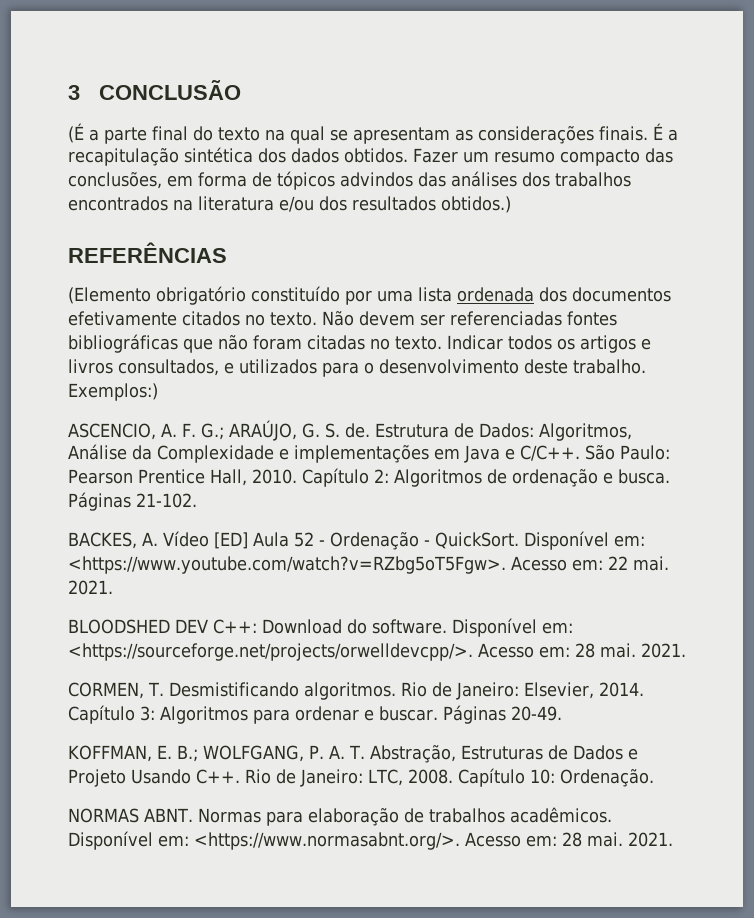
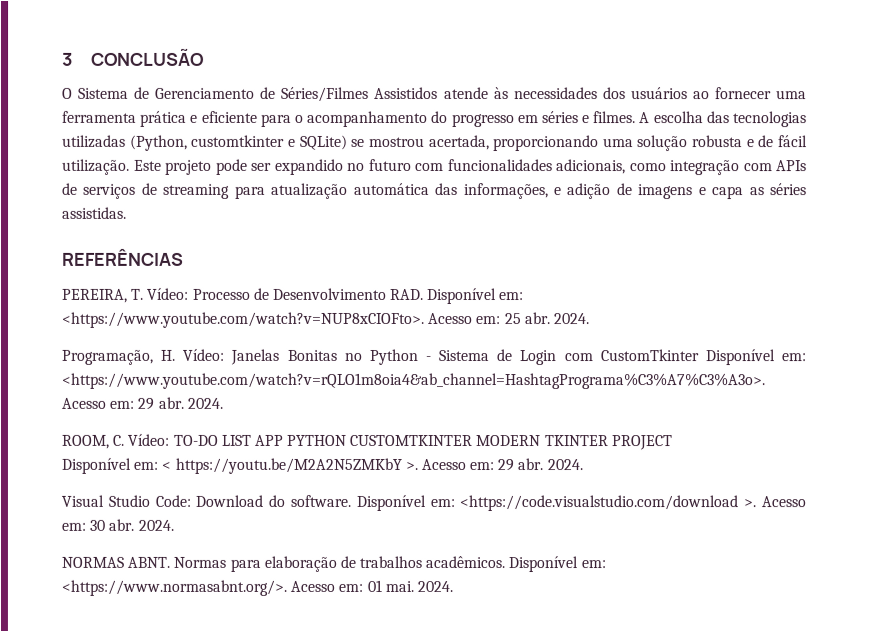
- (É a parte final do texto na qual se apresentam as considerações finais. É a recapitulação sintética dos dados obtidos. Fazer um resumo compacto das conclusões, em forma de tópicos advindos das análises dos trabalhos encontrados na literatura e/ou dos resultados obtidos.)
+ O Sistema de Gerenciamento de Séries/Filmes Assistidos atende às necessidades dos usuários ao fornecer uma ferramenta prática e eficiente para o acompanhamento do progresso em séries e filmes. A escolha das tecnologias utilizadas (Python, customtkinter e SQLite) se mostrou acertada, proporcionando uma solução robusta e de fácil utilização. Este projeto pode ser expandido no futuro com funcionalidades adicionais, como integração com APIs de serviços de streaming para atualização automática das informações, e adição de imagens e capa as séries assistidas.
  REFERÊNCIAS
- (Elemento obrigatório constituído por uma lista ordenada dos documentos efetivamente citados no texto. Não devem ser referenciadas fontes bibliográficas que não foram citadas no texto. Indicar todos os artigos e livros consultados, e utilizados para o desenvolvimento deste trabalho. Exemplos:)
- ASCENCIO, A. F. G.; ARAÚJO, G. S. de. Estrutura de Dados: Algoritmos, Análise da Complexidade e implementações em Java e C/C++. São Paulo: Pearson Prentice Hall, 2010. Capítulo 2: Algoritmos de ordenação e busca. Páginas 21-102.
- BACKES, A. Vídeo [ED] Aula 52 - Ordenação - QuickSort. Disponível em: <https://www.youtube.com/watch?v=RZbg5oT5Fgw>. Acesso em: 22 mai. 2021.
- BLOODSHED DEV C++: Download do software.
+ PEREIRA, T. Vídeo: Processo de Desenvolvimento RAD. Disponível em: <https://www.youtube.com/watch?v=NUP8xCIOFto>. Acesso em: 25 abr. 2024.
+ Programação, H. Vídeo: Janelas Bonitas no Python - Sistema de Login com CustomTkinter Disponível em: <https://www.youtube.com/watch?v=rQLO1m8oia4&ab_channel=HashtagPrograma%C3%A7%C3%A3o>. Acesso em: 29 abr. 2024.
+ ROOM, C. Vídeo: TO-DO LIST APP PYTHON CUSTOMTKINTER MODERN TKINTER PROJECT
+ Disponível em: < https://youtu.be/M2A2N5ZMKbY >. Acesso em: 29 abr. 2024.
+ Visual Studio Code: Download do software.
- Disponível em: <https://sourceforge.net/projects/orwelldevcpp/>. Acesso em: 28 mai. 2021.
- CORMEN, T. Desmistificando algoritmos. Rio de Janeiro: Elsevier, 2014. Capítulo 3: Algoritmos para ordenar e buscar. Páginas 20-49.
- KOFFMAN, E. B.; WOLFGANG, P. A. T. Abstração, Estruturas de Dados e Projeto Usando C++. Rio de Janeiro: LTC, 2008. Capítulo 10: Ordenação.
+ Disponível em: <https://code.visualstudio.com/download >. Acesso em: 30 abr. 2024.
- Disponível em: <https://www.normasabnt.org/>. Acesso em: 28 mai. 2021.
+ Disponível em: <https://www.normasabnt.org/>. Acesso em: 01 mai. 2024.

